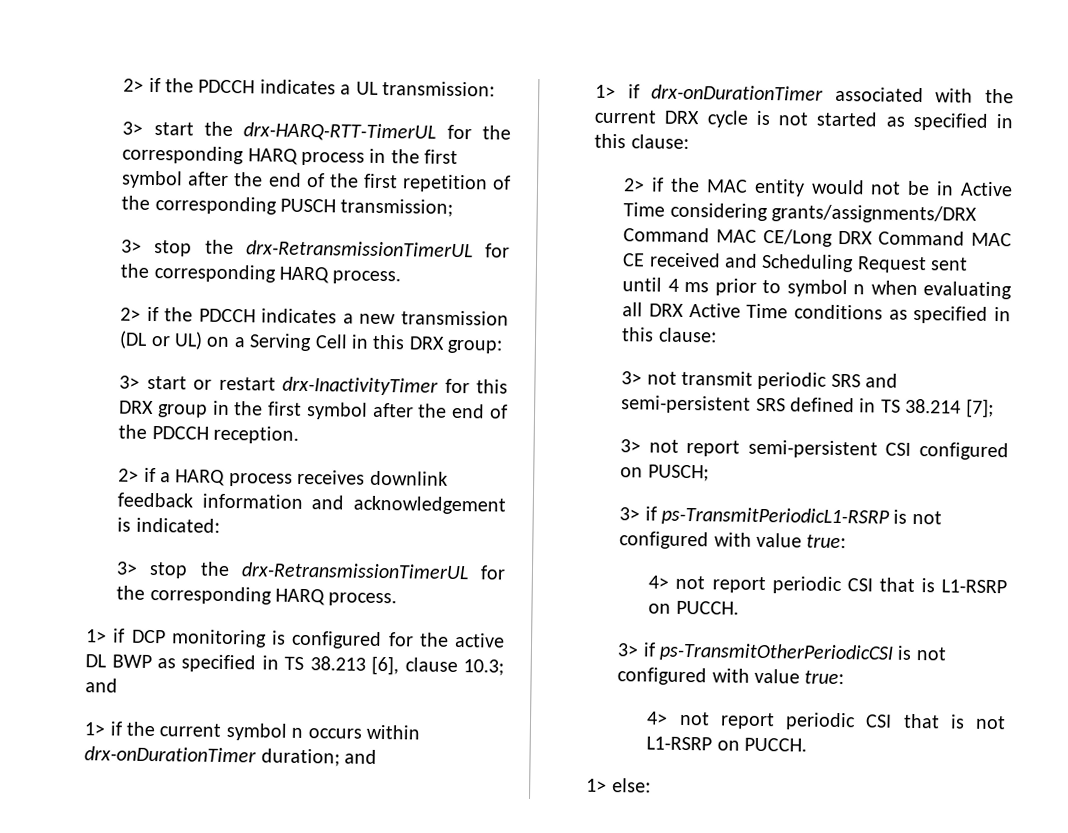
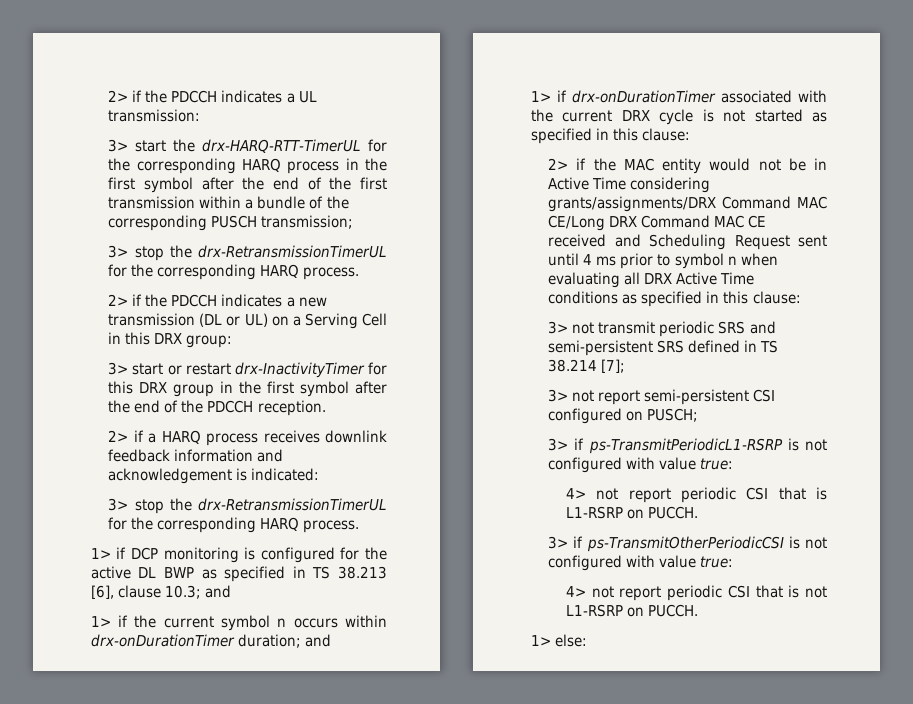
- 3> start the drx-HARQ-RTT-TimerUL for the corresponding HARQ process in the first symbol after the end of the first repetition of the corresponding PUSCH transmission;
+ 3> start the drx-HARQ-RTT-TimerUL for the corresponding HARQ process in the first symbol after the end of the first transmission within a bundle of the corresponding PUSCH transmission;

